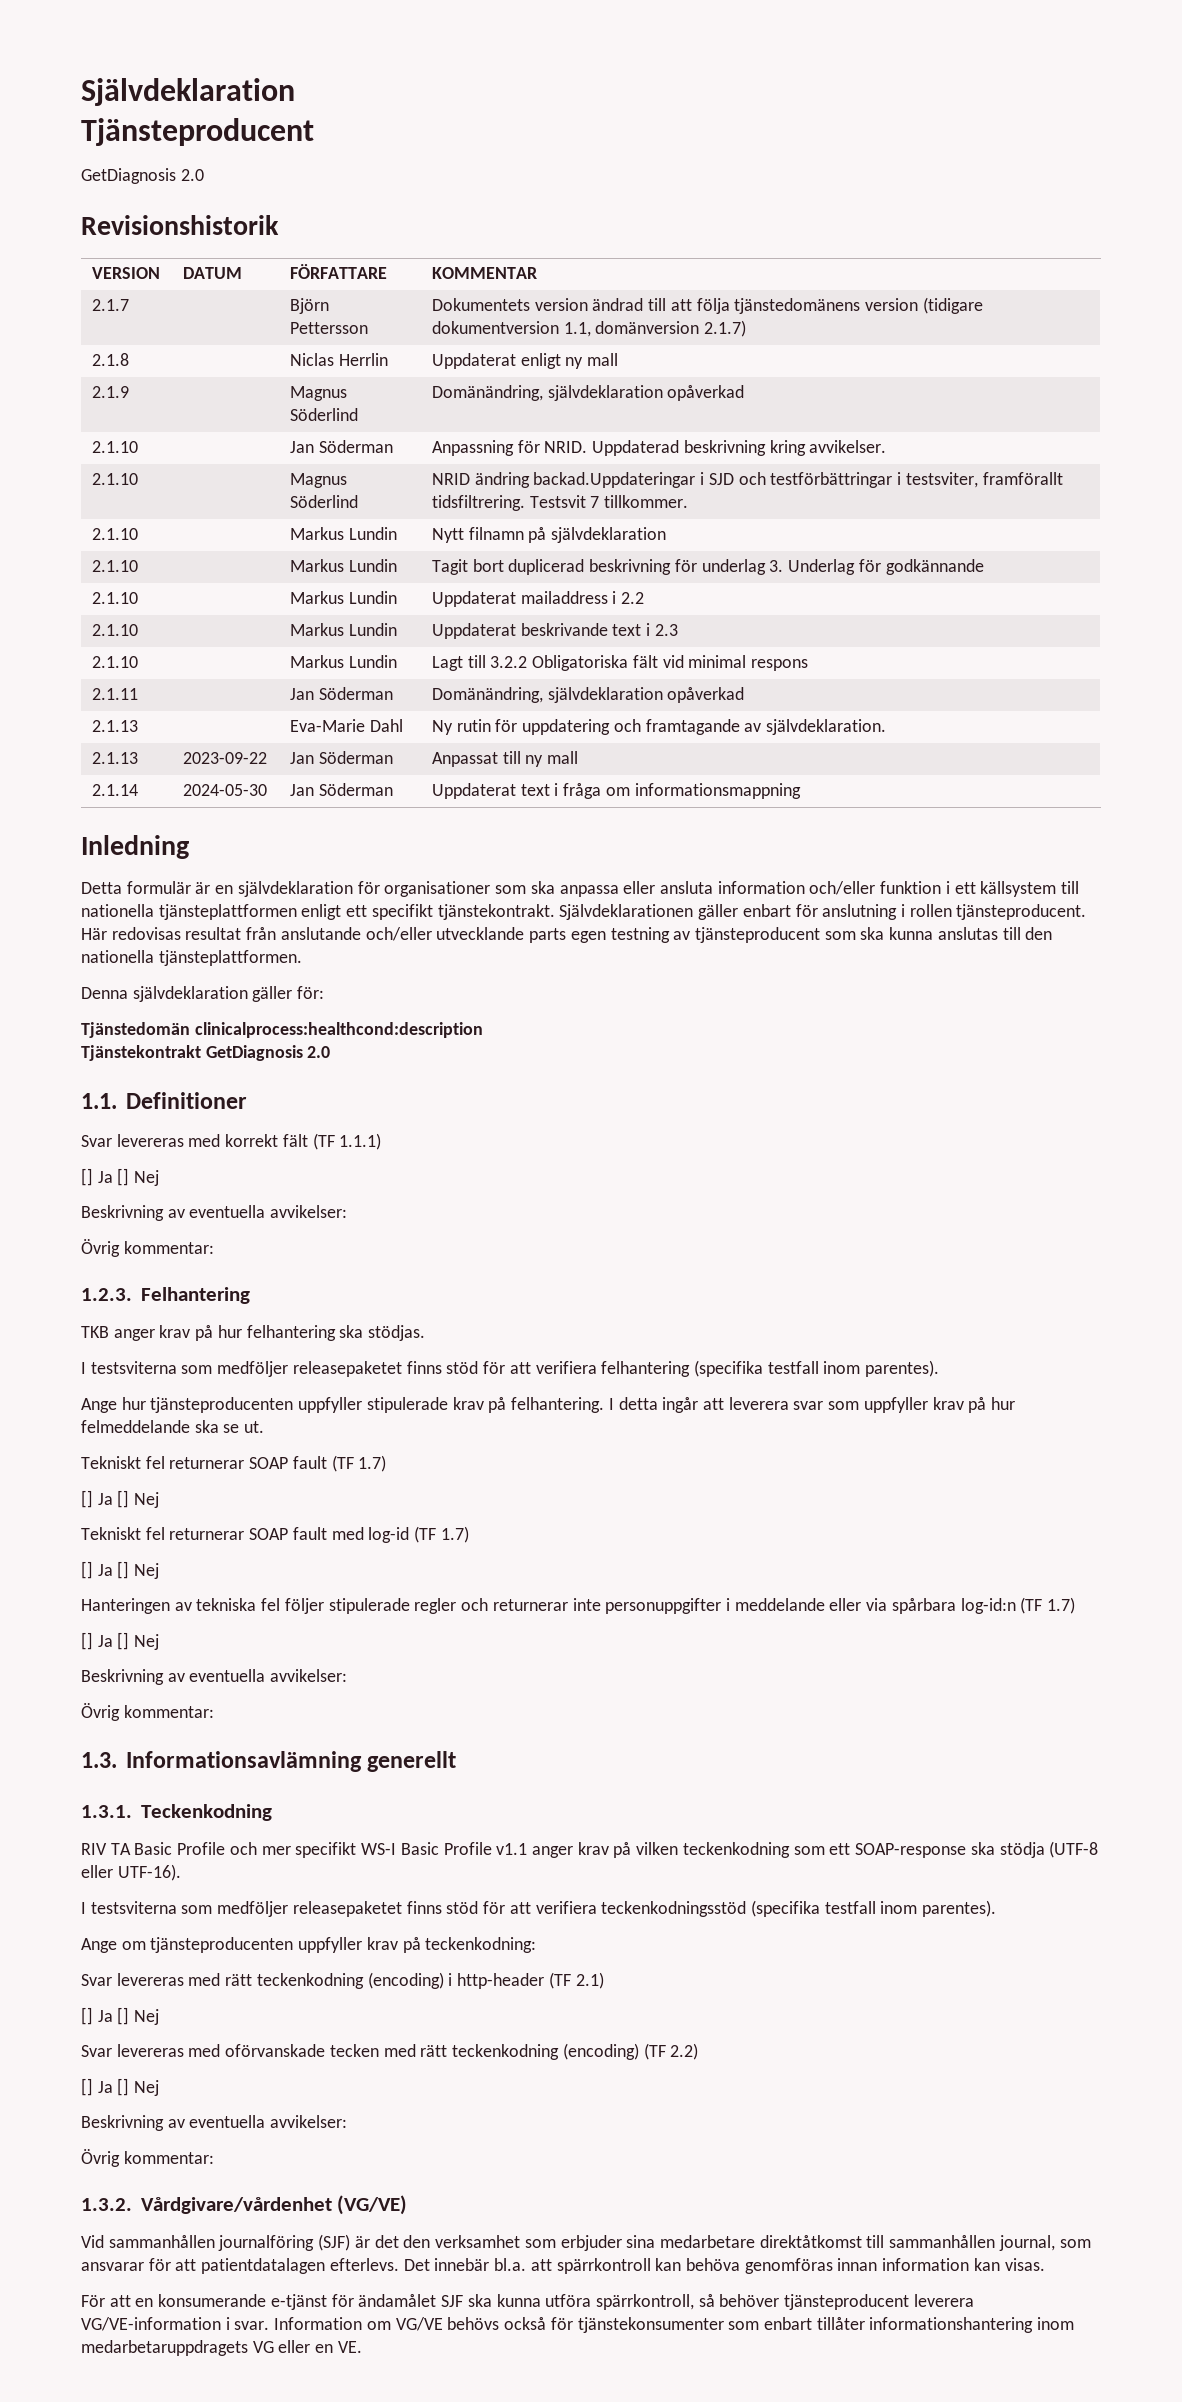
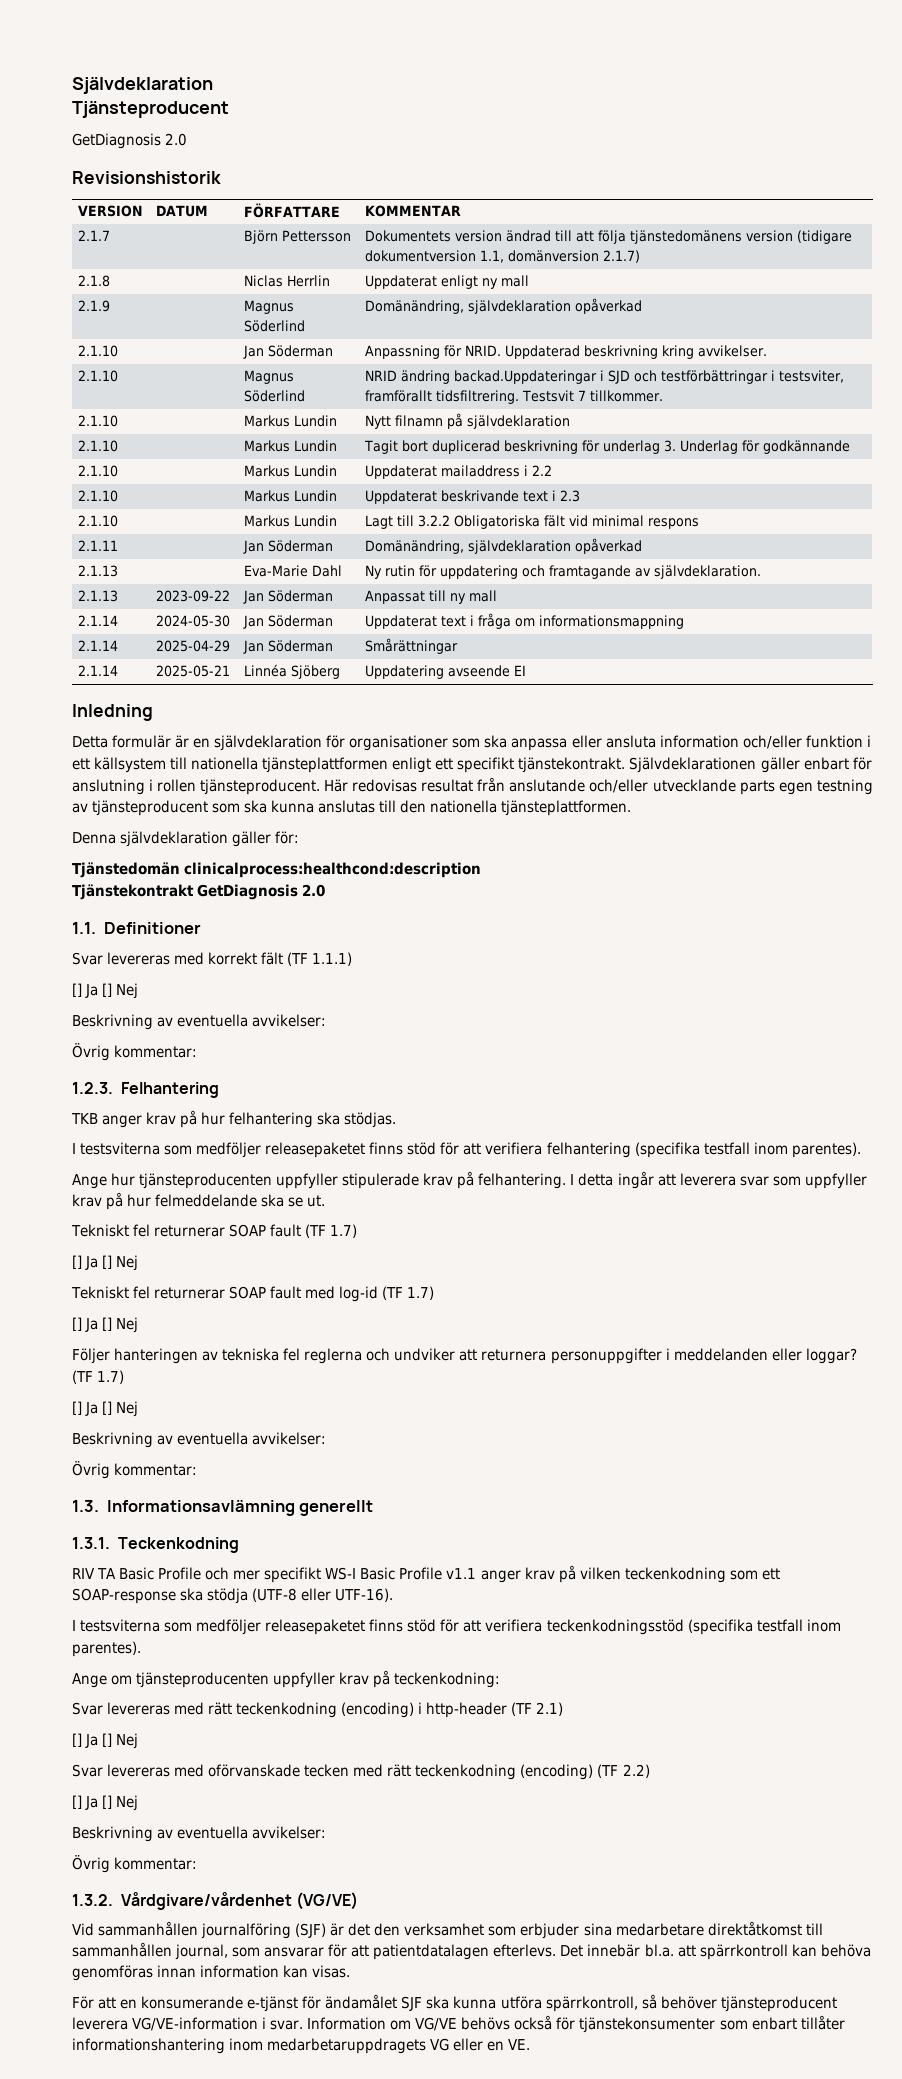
+ 2.1.14 | 2025-04-29 | Jan Söderman | Smårättningar
+ 2.1.14 | 2025-05-21 | Linnéa Sjöberg | Uppdatering avseende EI
- Hanteringen av tekniska fel följer stipulerade regler och returnerar inte personuppgifter i meddelande eller via spårbara log-id:n (TF 1.7)
+ Följer hanteringen av tekniska fel reglerna och undviker att returnera personuppgifter i meddelanden eller loggar? (TF 1.7)

